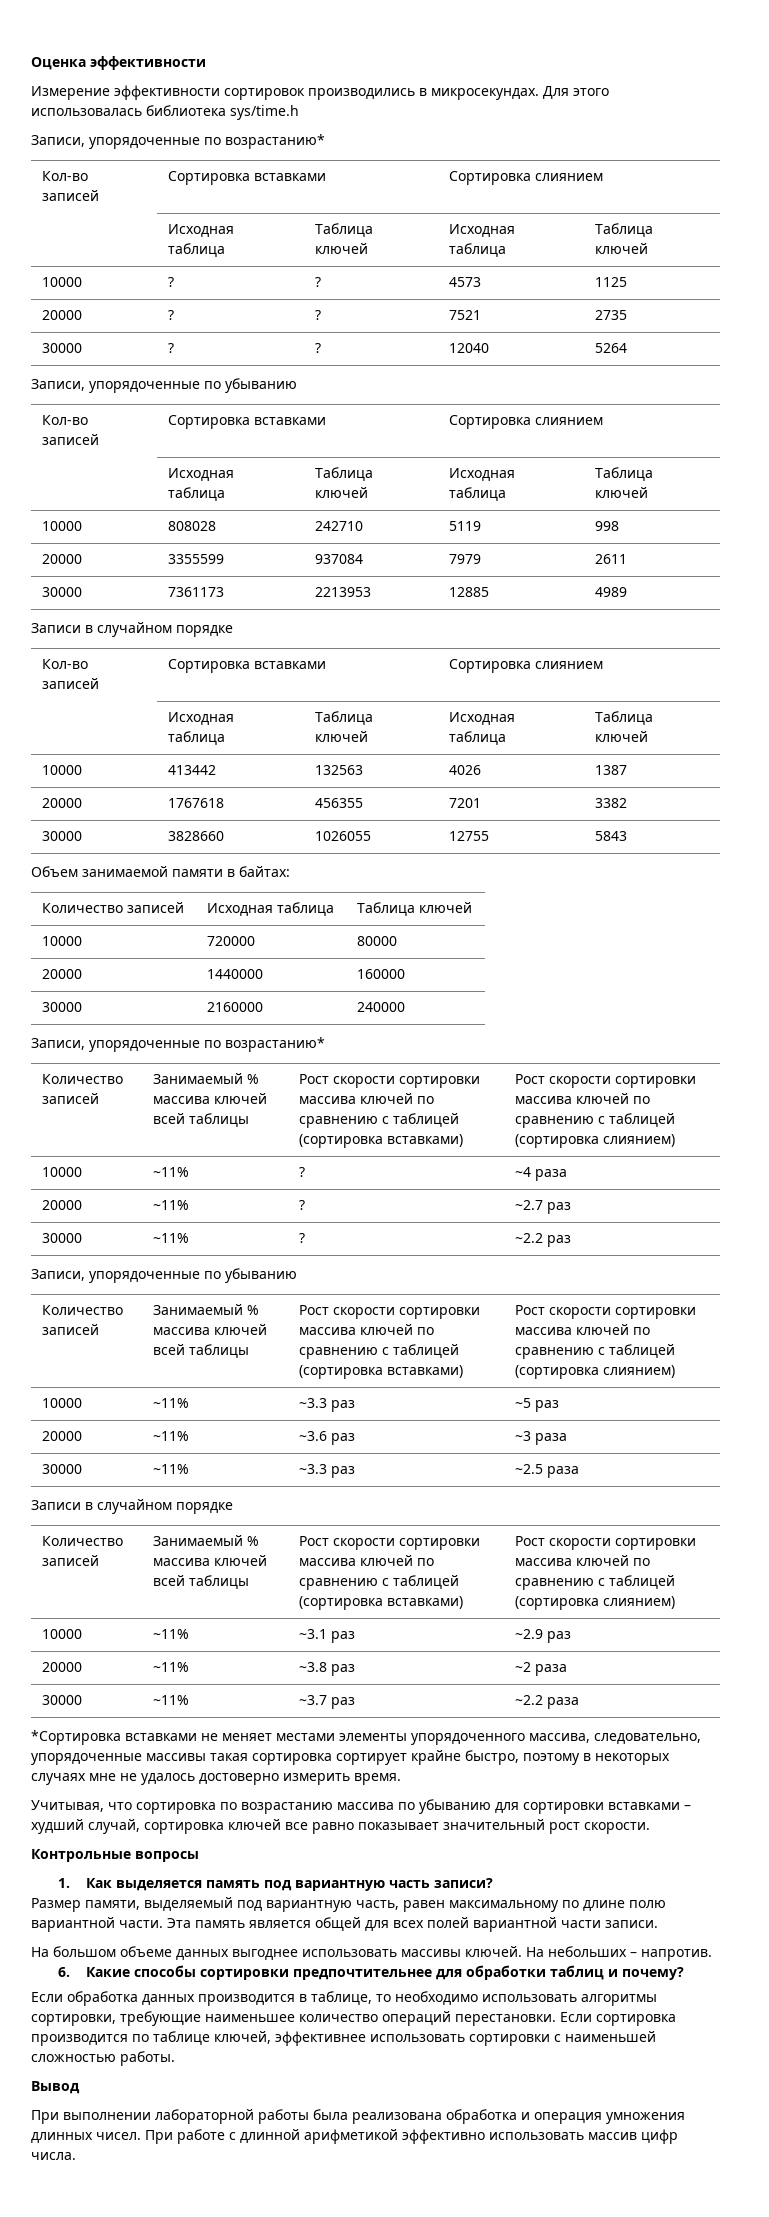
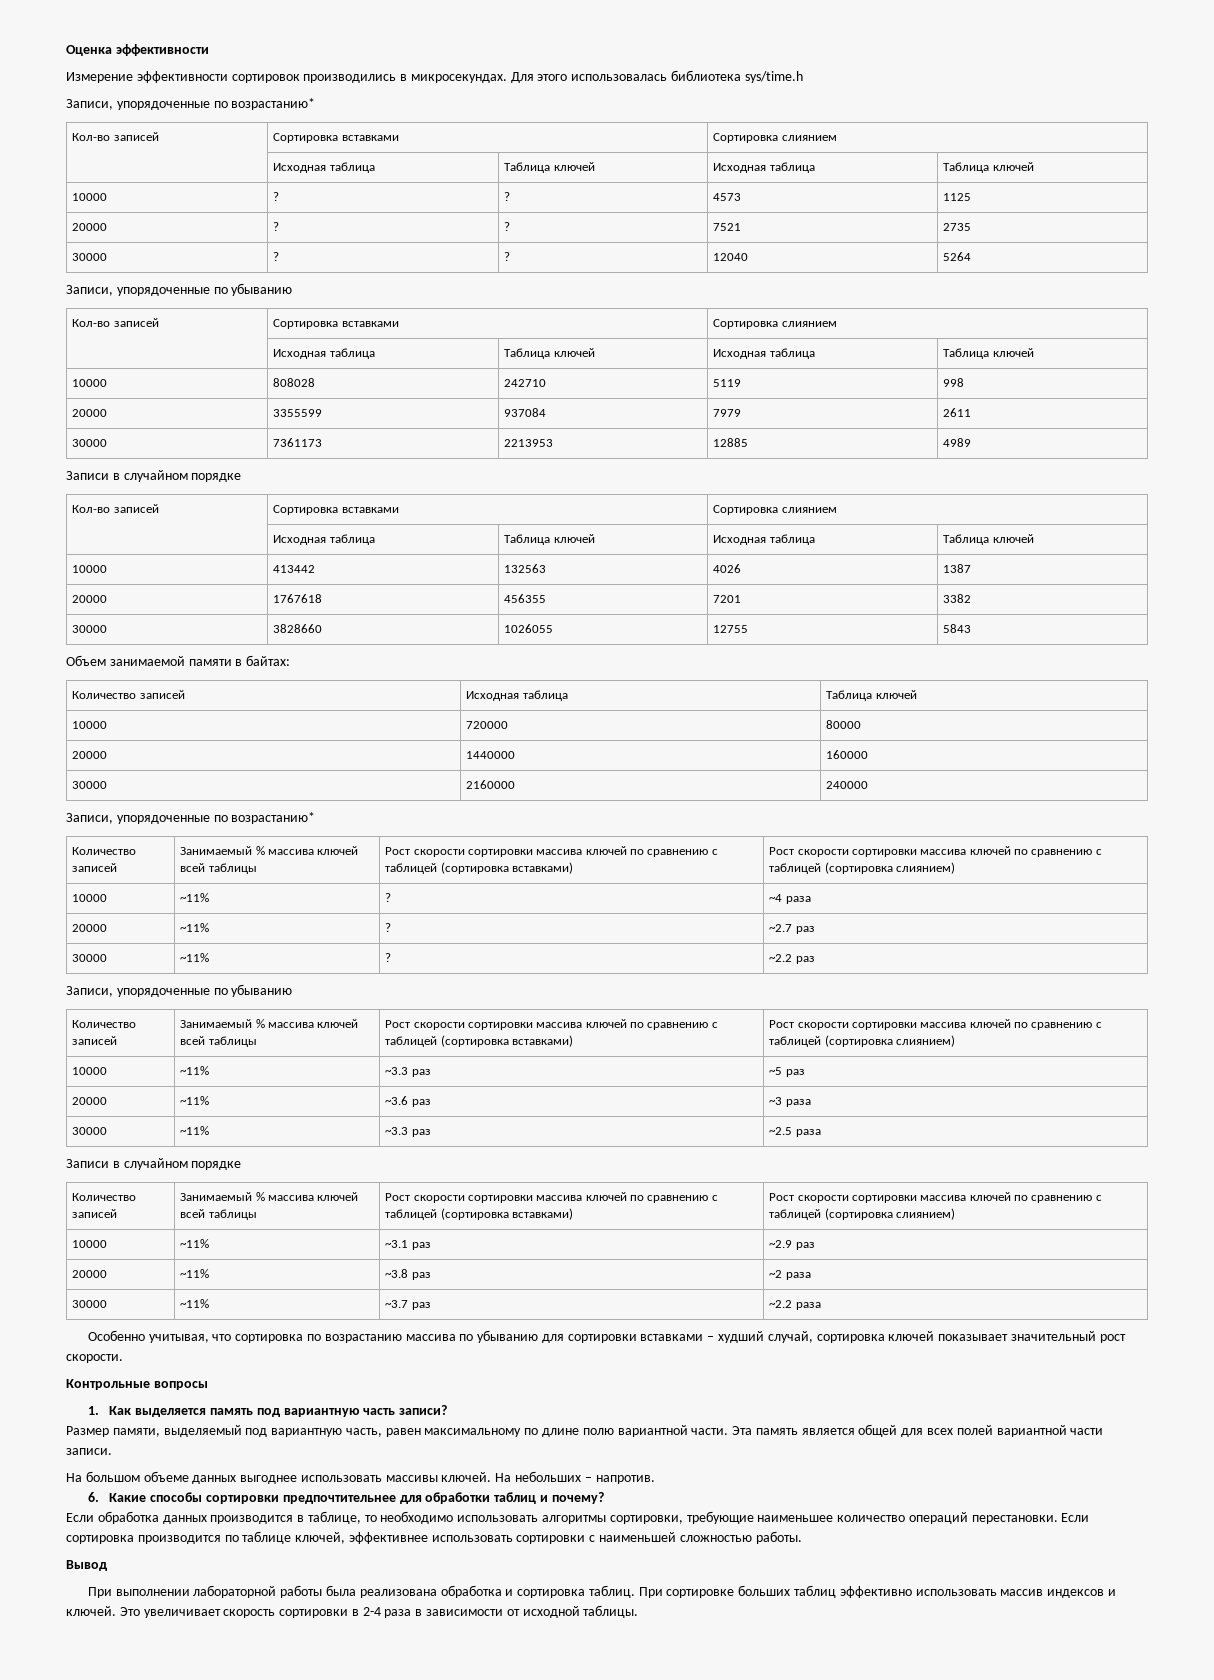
- *Сортировка вставками не меняет местами элементы упорядоченного массива, следовательно, упорядоченные массивы такая сортировка сортирует крайне быстро, поэтому в некоторых случаях мне не удалось достоверно измерить время.
- Учитывая, что сортировка по возрастанию массива по убыванию для сортировки вставками – худший случай, сортировка ключей все равно показывает значительный рост скорости.
+ Особенно учитывая, что сортировка по возрастанию массива по убыванию для сортировки вставками – худший случай, сортировка ключей показывает значительный рост скорости.
- При выполнении лабораторной работы была реализована обработка и операция умножения длинных чисел. При работе с длинной арифметикой эффективно использовать массив цифр числа.
+ При выполнении лабораторной работы была реализована обработка и сортировка таблиц. При сортировке больших таблиц эффективно использовать массив индексов и ключей. Это увеличивает скорость сортировки в 2-4 раза в зависимости от исходной таблицы.

